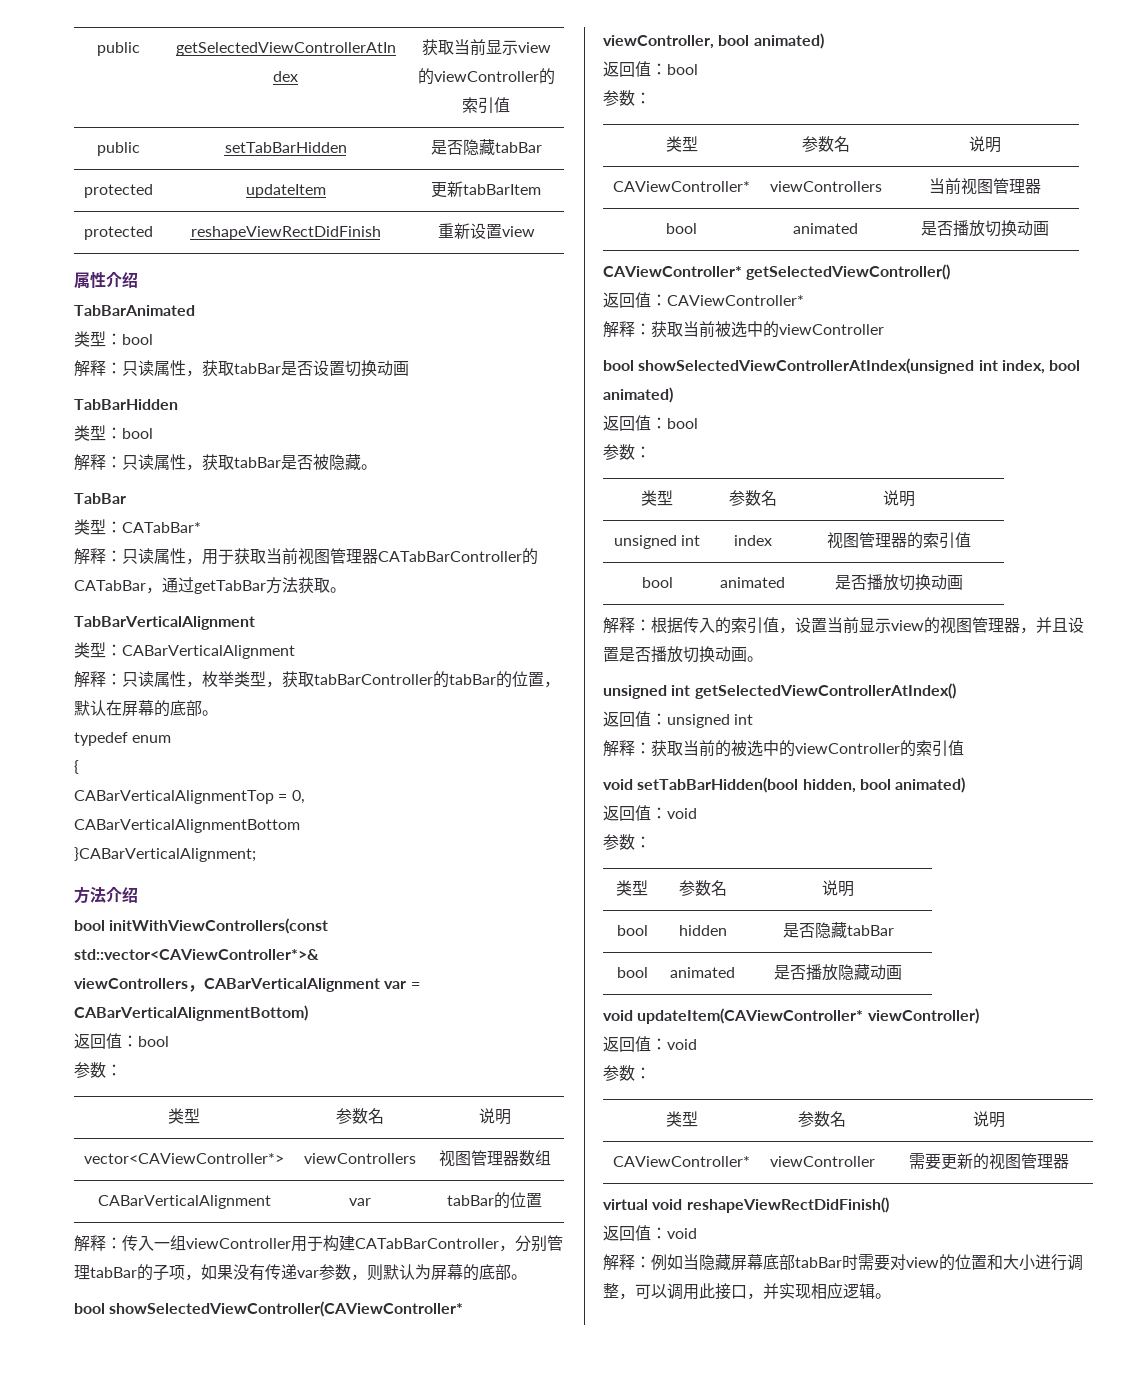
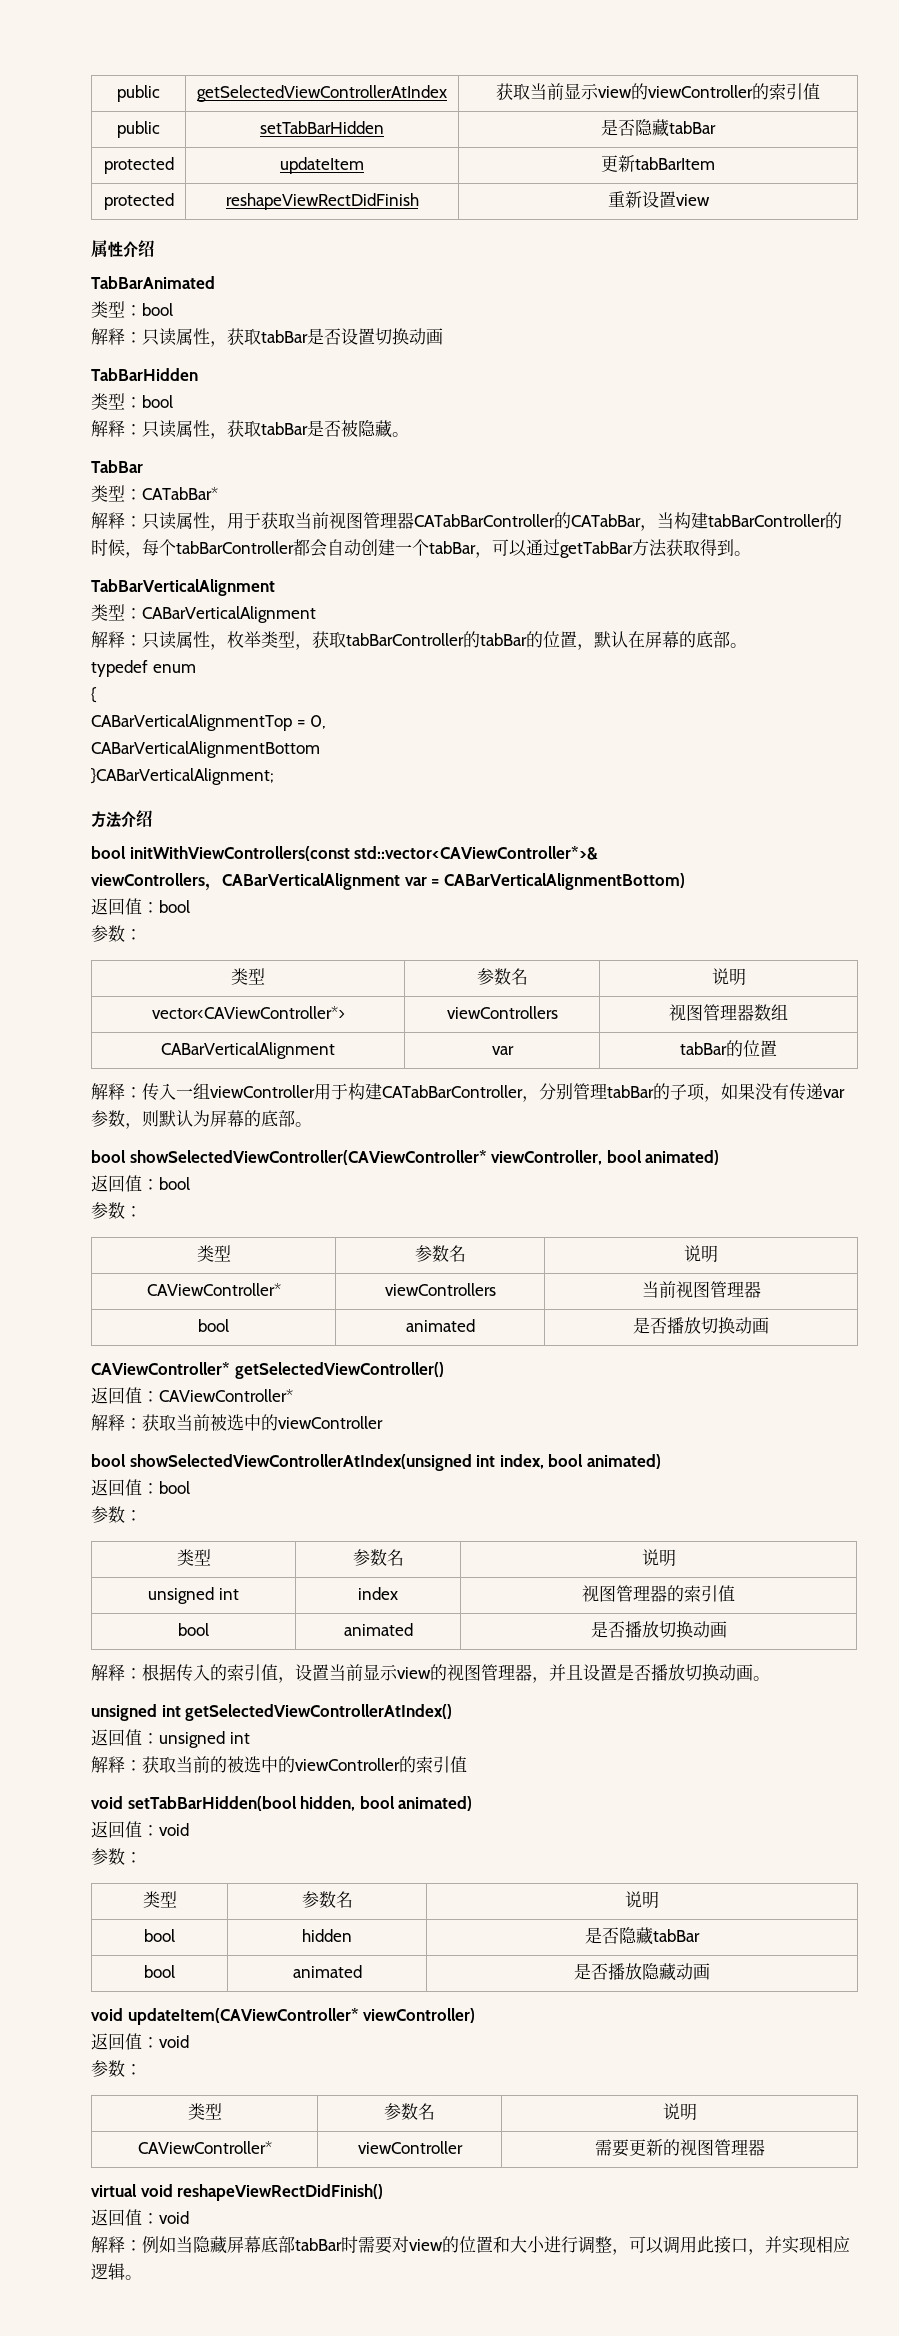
- 解释：只读属性，用于获取当前视图管理器CATabBarController的CATabBar，通过getTabBar方法获取。
+ 解释：只读属性，用于获取当前视图管理器CATabBarController的CATabBar，当构建tabBarController的时候，每个tabBarController都会自动创建一个tabBar，可以通过getTabBar方法获取得到。

